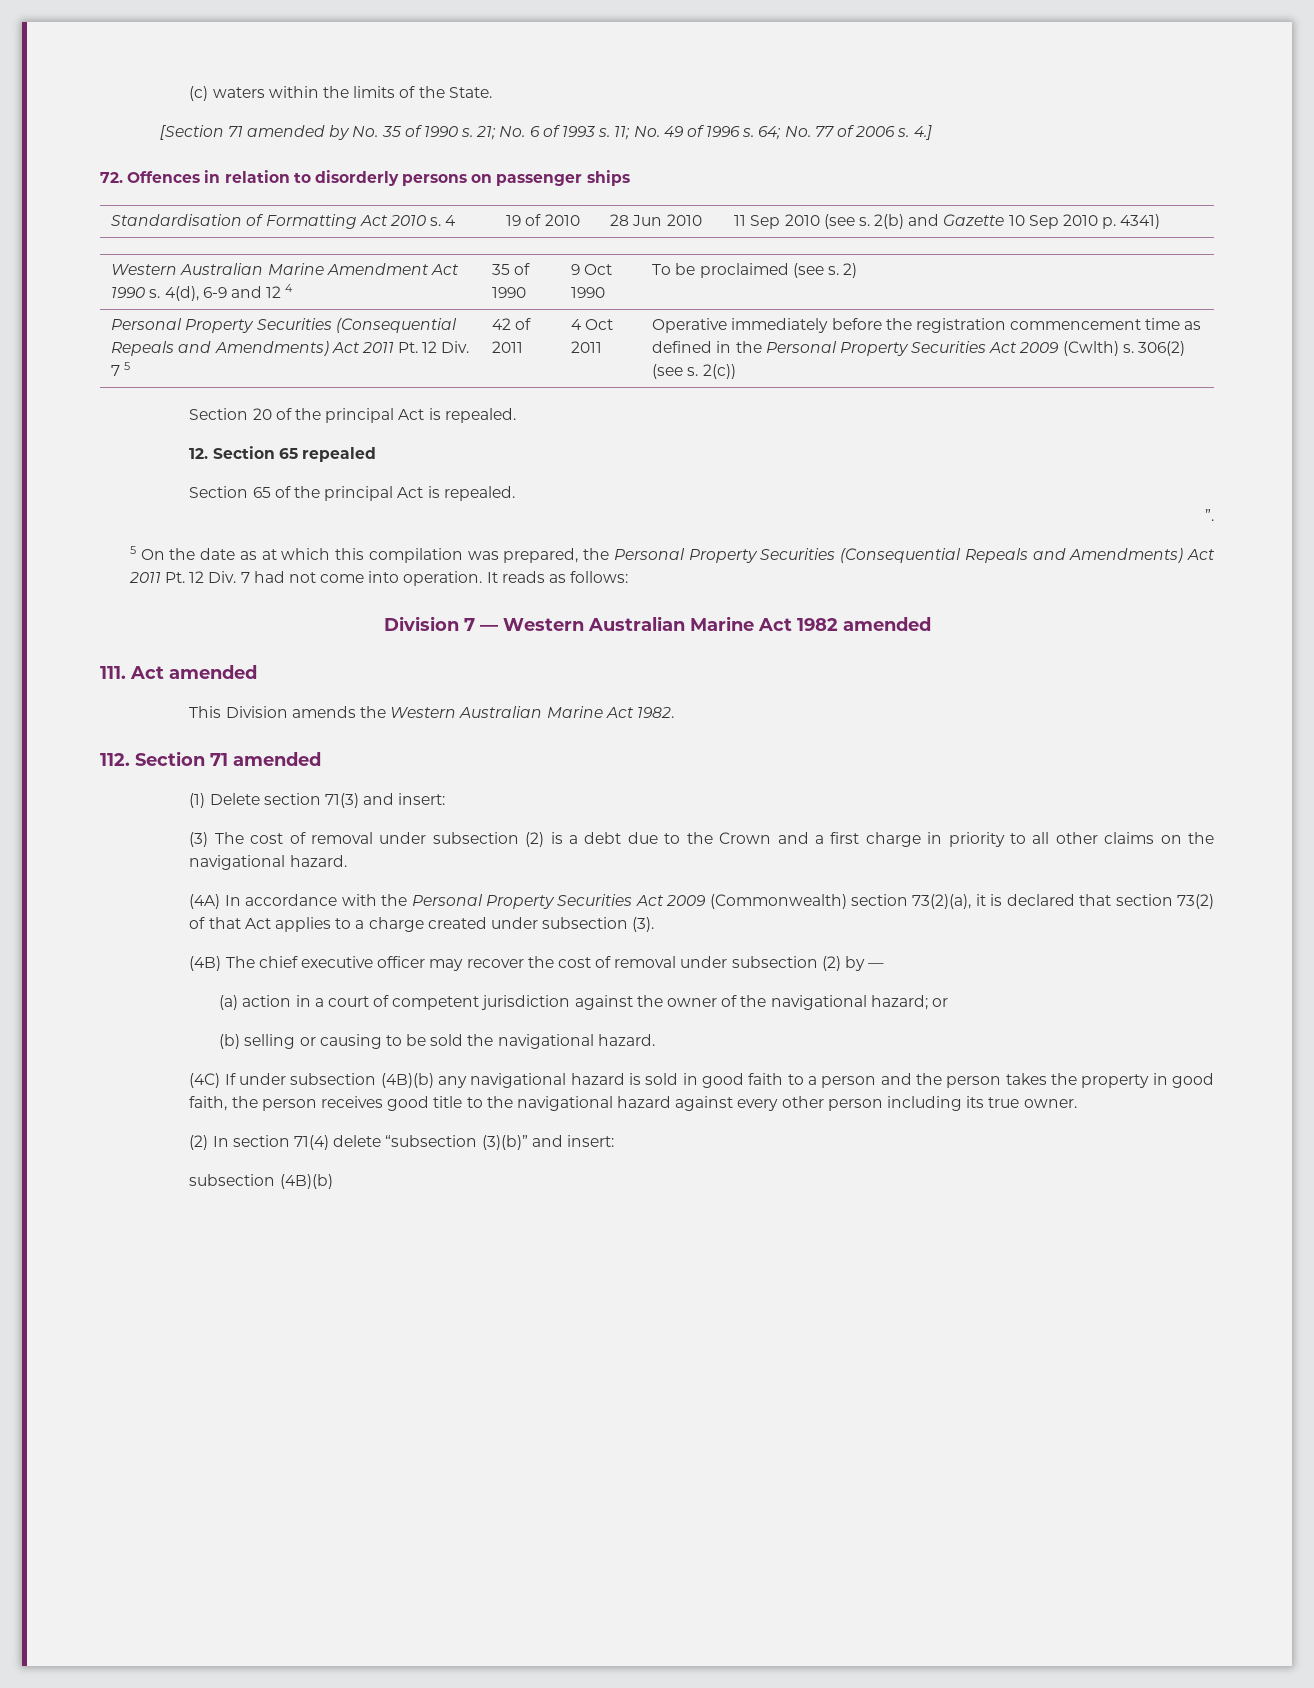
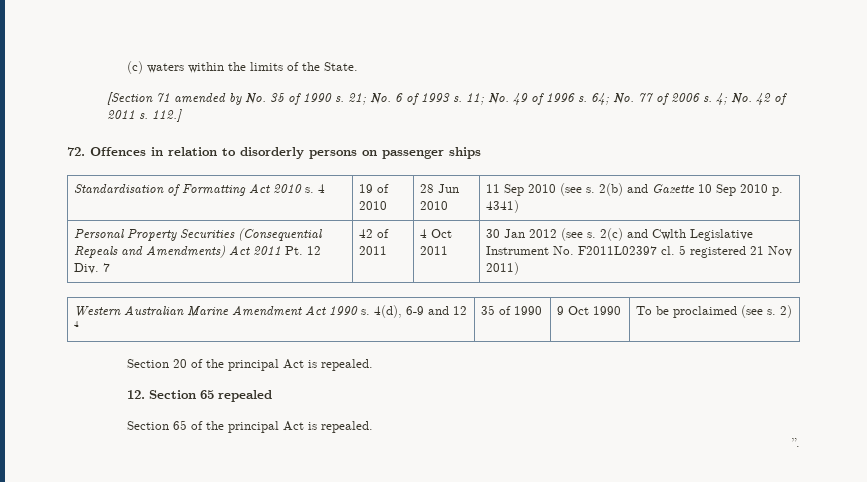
- 4.]
+ 4; No. 42 of 2011 s. 112.]
+ Personal Property Securities (Consequential Repeals and Amendments) Act 2011 Pt. 12 Div. 7 | 42 of 2011 | 4 Oct 2011 | 30 Jan 2012 (see s. 2(c) and Cwlth Legislative Instrument No. F2011L02397 cl. 5 registered 21 Nov 2011)
- Personal Property Securities (Consequential Repeals and Amendments) Act 2011 Pt. 12 Div. 7 5 | 42 of 2011 | 4 Oct 2011 | Operative immediately before the registration commencement time as defined in the Personal Property Securities Act 2009 (Cwlth) s. 306(2) (see s. 2(c))
- 5 On the date as at which this compilation was prepared, the Personal Property Securities (Consequential Repeals and Amendments) Act 2011 Pt. 12 Div. 7 had not come into operation. It reads as follows:
- Division 7 — Western Australian Marine Act 1982 amended
- 111. Act amended
- This Division amends the Western Australian Marine Act 1982.
- 112. Section 71 amended
- (1) Delete section 71(3) and insert:
- (3) The cost of removal under subsection (2) is a debt due to the Crown and a first charge in priority to all other claims on the navigational hazard.
- (4A) In accordance with the Personal Property Securities Act 2009 (Commonwealth) section 73(2)(a), it is declared that section 73(2) of that Act applies to a charge created under subsection (3).
- (4B) The chief executive officer may recover the cost of removal under subsection (2) by —
- (a) action in a court of competent jurisdiction against the owner of the navigational hazard; or
- (b) selling or causing to be sold the navigational hazard.
- (4C) If under subsection (4B)(b) any navigational hazard is sold in good faith to a person and the person takes the property in good faith, the person receives good title to the navigational hazard against every other person including its true owner.
- (2) In section 71(4) delete “subsection (3)(b)” and insert:
- subsection (4B)(b)

